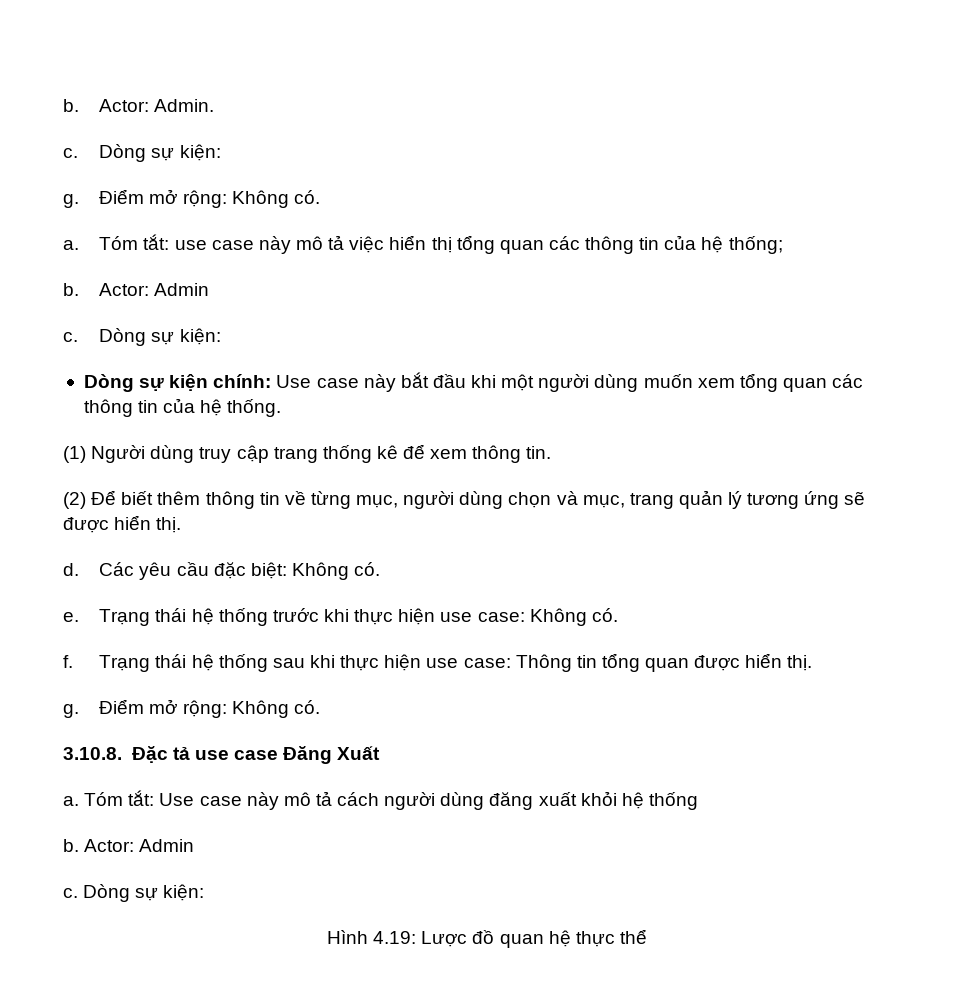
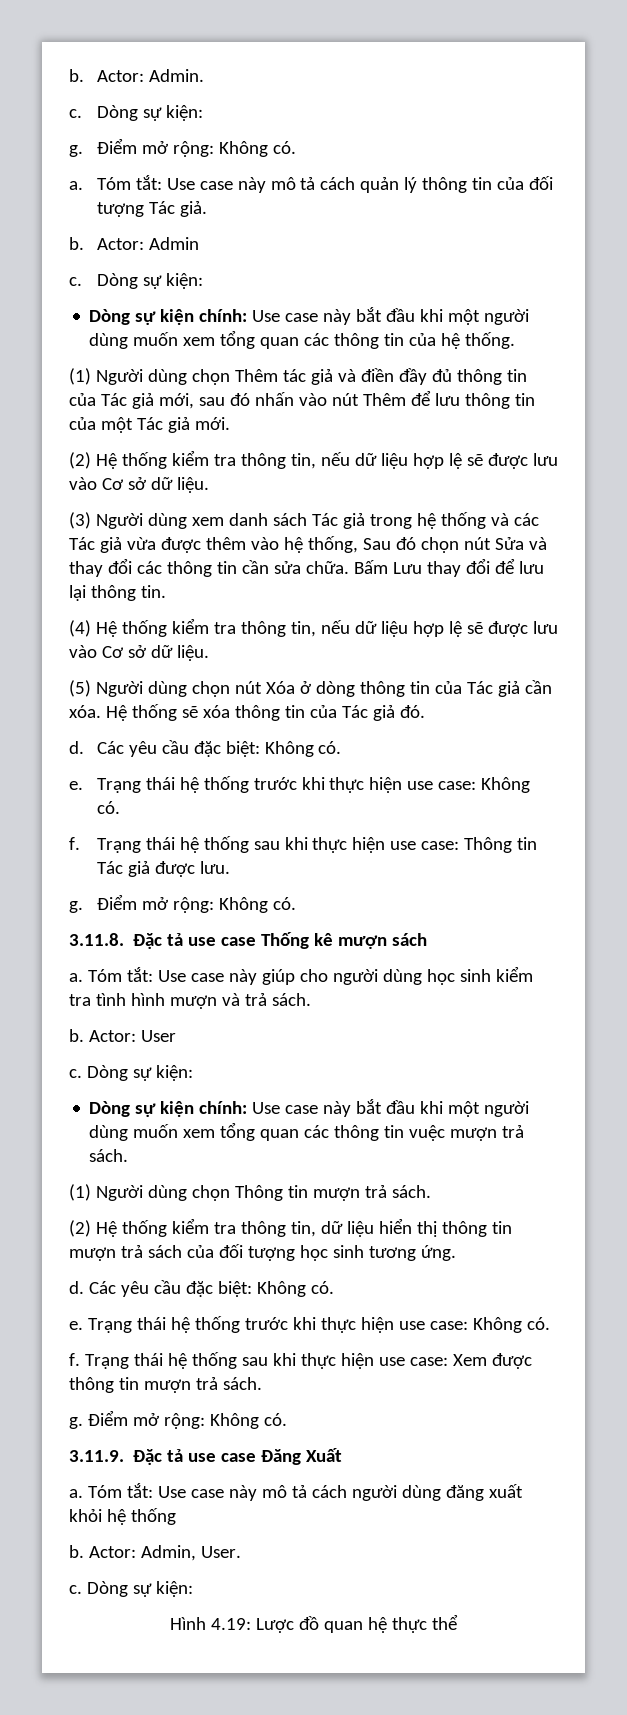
- Tóm tắt: use case này mô tả việc hiển thị tổng quan các thông tin của hệ thống;
+ Tóm tắt: Use case này mô tả cách quản lý thông tin của đối tượng Tác giả.
- (1) Người dùng truy cập trang thống kê để xem thông tin.
- (2) Để biết thêm thông tin về từng mục, người dùng chọn và mục, trang quản lý tương ứng sẽ được hiển thị.
+ (1) Người dùng chọn Thêm tác giả và điền đầy đủ thông tin của Tác giả mới, sau đó nhấn vào nút Thêm để lưu thông tin của một Tác giả mới.
+ (2) Hệ thống kiểm tra thông tin, nếu dữ liệu hợp lệ sẽ được lưu vào Cơ sở dữ liệu.
+ (3) Người dùng xem danh sách Tác giả trong hệ thống và các Tác giả vừa được thêm vào hệ thống, Sau đó chọn nút Sửa và thay đổi các thông tin cần sửa chữa. Bấm Lưu thay đổi để lưu lại thông tin.
+ (4) Hệ thống kiểm tra thông tin, nếu dữ liệu hợp lệ sẽ được lưu vào Cơ sở dữ liệu.
+ (5) Người dùng chọn nút Xóa ở dòng thông tin của Tác giả cần xóa. Hệ thống sẽ xóa thông tin của Tác giả đó.
- Trạng thái hệ thống sau khi thực hiện use case: Thông tin tổng quan được hiển thị.
+ Trạng thái hệ thống sau khi thực hiện use case: Thông tin Tác giả được lưu.
  g. Điểm mở rộng: Không có.
- 3.10.8. Đặc tả use case Đăng Xuất
+ 3.11.8. Đặc tả use case Thống kê mượn sách
+ a. Tóm tắt: Use case này giúp cho người dùng học sinh kiểm tra tình hình mượn và trả sách.
+ b. Actor: User
+ c. Dòng sự kiện:
+ Dòng sự kiện chính: Use case này bắt đầu khi một người dùng muốn xem tổng quan các thông tin vuệc mượn trả sách.
+ (1) Người dùng chọn Thông tin mượn trả sách.
+ (2) Hệ thống kiểm tra thông tin, dữ liệu hiển thị thông tin mượn trả sách của đối tượng học sinh tương ứng.
+ d. Các yêu cầu đặc biệt: Không có.
+ e. Trạng thái hệ thống trước khi thực hiện use case: Không có.
+ f. Trạng thái hệ thống sau khi thực hiện use case: Xem được thông tin mượn trả sách.
+ g. Điểm mở rộng: Không có.
+ 3.11.9. Đặc tả use case Đăng Xuất
  Tóm tắt: Use case này mô tả cách người dùng đăng xuất khỏi hệ thống
- b. Actor: Admin
+ b. Actor: Admin, User.

